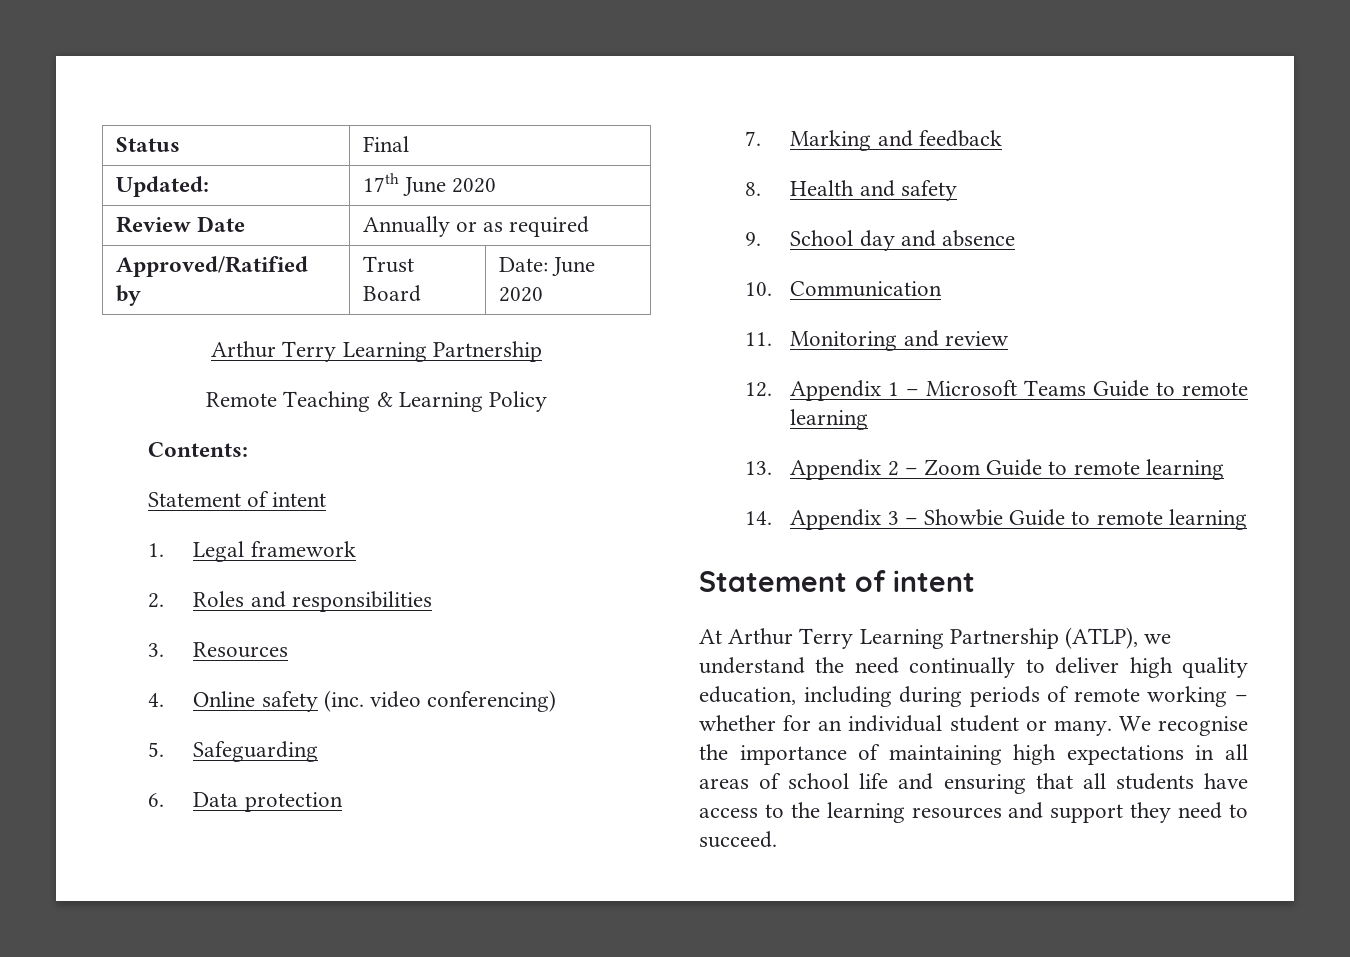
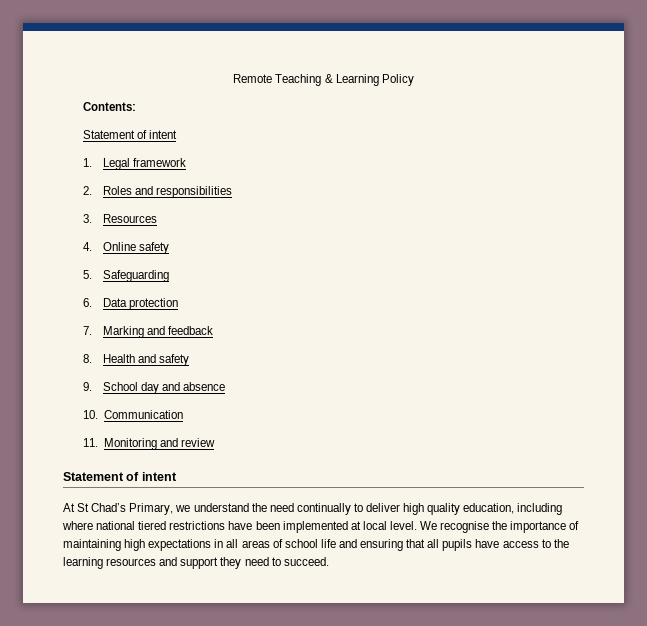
- Status | Final
- Updated: | 17th June 2020
- Review Date | Annually or as required
- Approved/Ratified by | Trust Board | Date: June 2020
- Arthur Terry Learning Partnership
- 4. Online safety (inc. video conferencing)
+ 4. Online safety
- 12. Appendix 1 – Microsoft Teams Guide to remote learning
- 13. Appendix 2 – Zoom Guide to remote learning
- 14. Appendix 3 – Showbie Guide to remote learning
- At Arthur Terry Learning Partnership (ATLP), we understand the need continually to deliver high quality education, including during periods of remote working – whether for an individual student or many.
+ At St Chad’s Primary, we understand the need continually to deliver high quality education, including where national tiered restrictions have been implemented at local level.
- We recognise the importance of maintaining high expectations in all areas of school life and ensuring that all students have access to the learning resources and support they need to succeed.
+ We recognise the importance of maintaining high expectations in all areas of school life and ensuring that all pupils have access to the learning resources and support they need to succeed.

